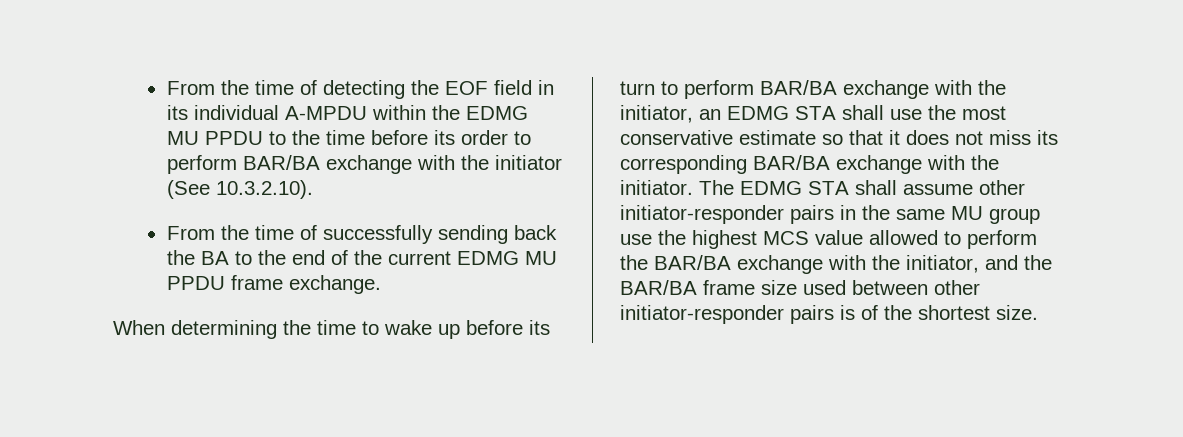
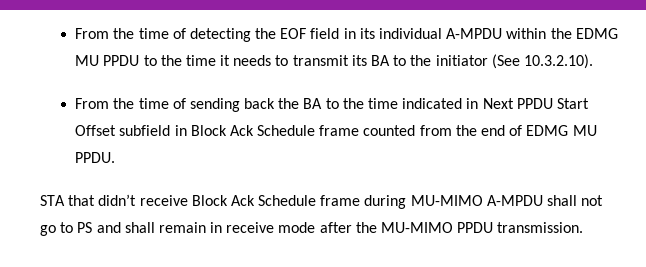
- From the time of detecting the EOF field in its individual A-MPDU within the EDMG MU PPDU to the time before its order to perform BAR/BA exchange with the initiator (See 10.3.2.10).
+ From the time of detecting the EOF field in its individual A-MPDU within the EDMG MU PPDU to the time it needs to transmit its BA to the initiator (See 10.3.2.10).
- From the time of successfully sending back the BA to the end of the current EDMG MU PPDU frame exchange.
- When determining the time to wake up before its turn to perform BAR/BA exchange with the initiator, an EDMG STA shall use the most conservative estimate so that it does not miss its corresponding BAR/BA exchange with the initiator. The EDMG STA shall assume other initiator-responder pairs in the same MU group use the highest MCS value allowed to perform the BAR/BA exchange with the initiator, and the BAR/BA frame size used between other initiator-responder pairs is of the shortest size.
+ From the time of sending back the BA to the time indicated in Next PPDU Start Offset subfield in Block Ack Schedule frame counted from the end of EDMG MU PPDU.
+ STA that didn’t receive Block Ack Schedule frame during MU-MIMO A-MPDU shall not go to PS and shall remain in receive mode after the MU-MIMO PPDU transmission.

